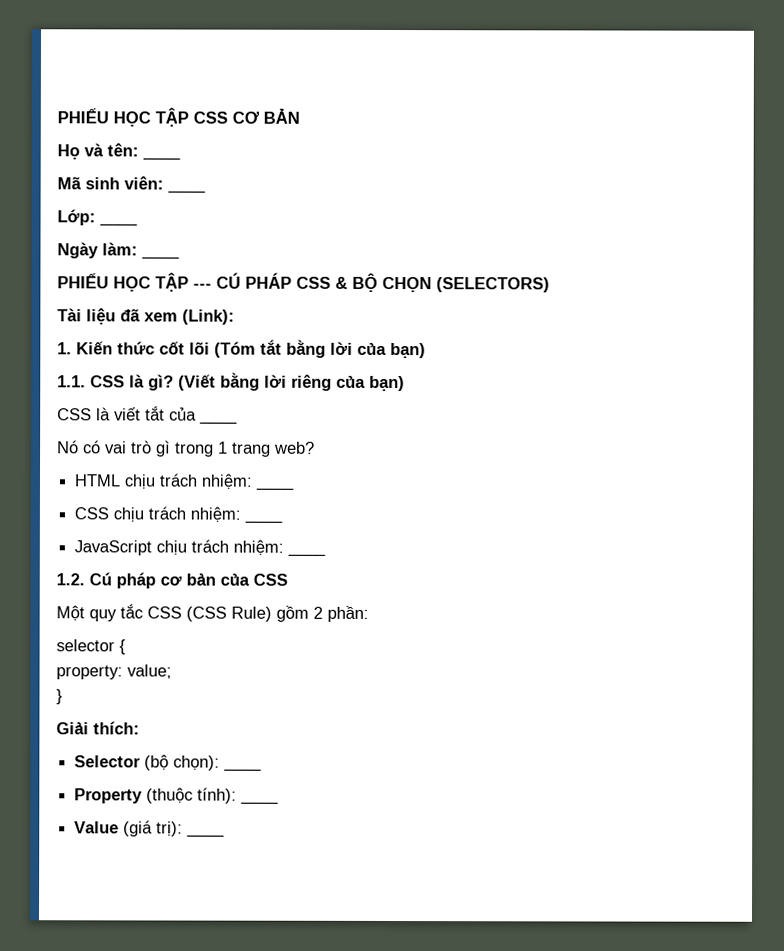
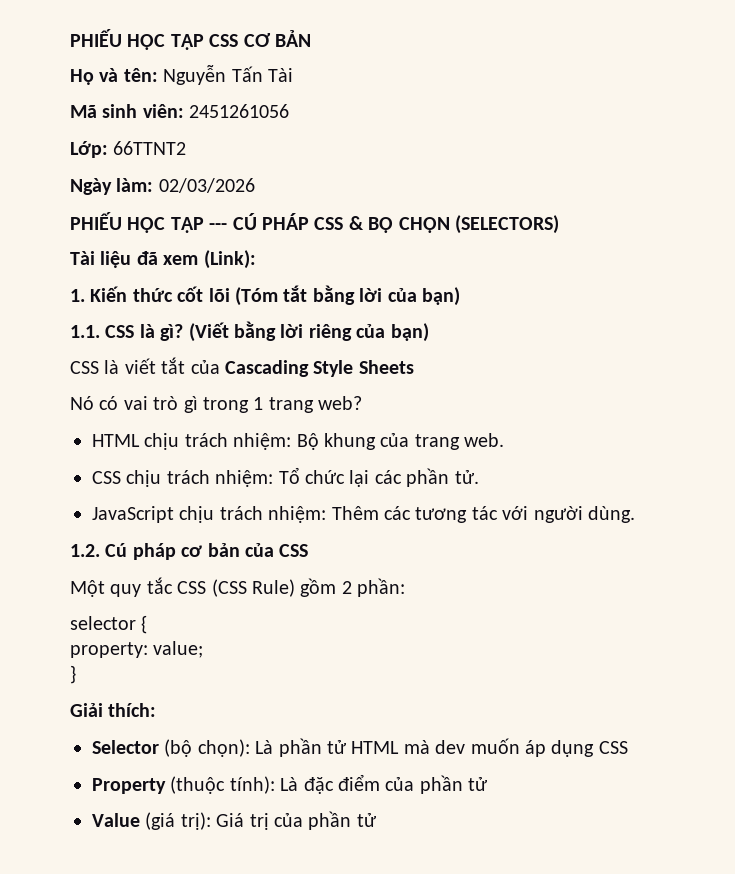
- Họ và tên: ____
+ Họ và tên: Nguyễn Tấn Tài
- Mã sinh viên: ____
+ Mã sinh viên: 2451261056
- Lớp: ____
+ Lớp: 66TTNT2
- Ngày làm: ____
+ Ngày làm: 02/03/2026
- CSS là viết tắt của ____
+ CSS là viết tắt của Cascading Style Sheets
- HTML chịu trách nhiệm: ____
+ HTML chịu trách nhiệm: Bộ khung của trang web.
- CSS chịu trách nhiệm: ____
- JavaScript chịu trách nhiệm: ____
+ CSS chịu trách nhiệm: Tổ chức lại các phần tử.
+ JavaScript chịu trách nhiệm: Thêm các tương tác với người dùng.
- Selector (bộ chọn): ____
- Property (thuộc tính): ____
- Value (giá trị): ____
+ Selector (bộ chọn): Là phần tử HTML mà dev muốn áp dụng CSS
+ Property (thuộc tính): Là đặc điểm của phần tử
+ Value (giá trị): Giá trị của phần tử

